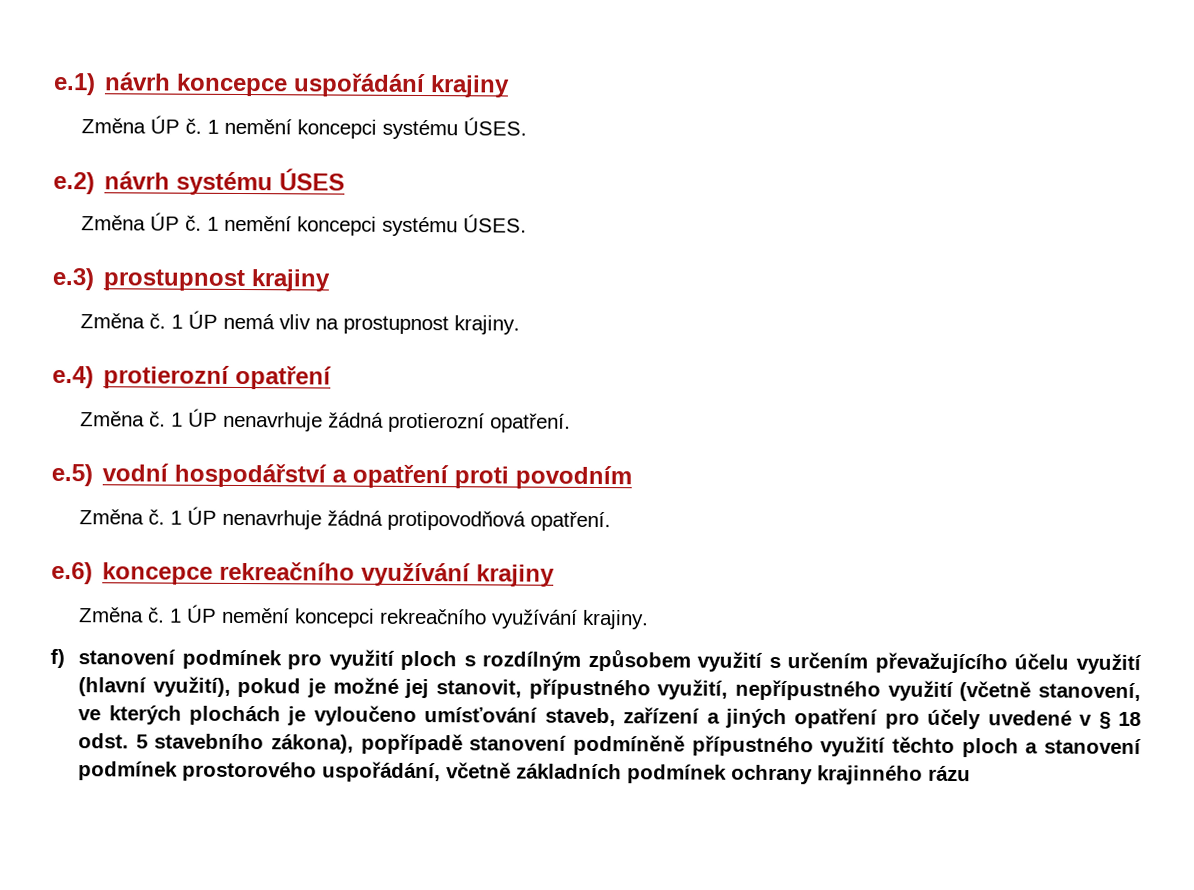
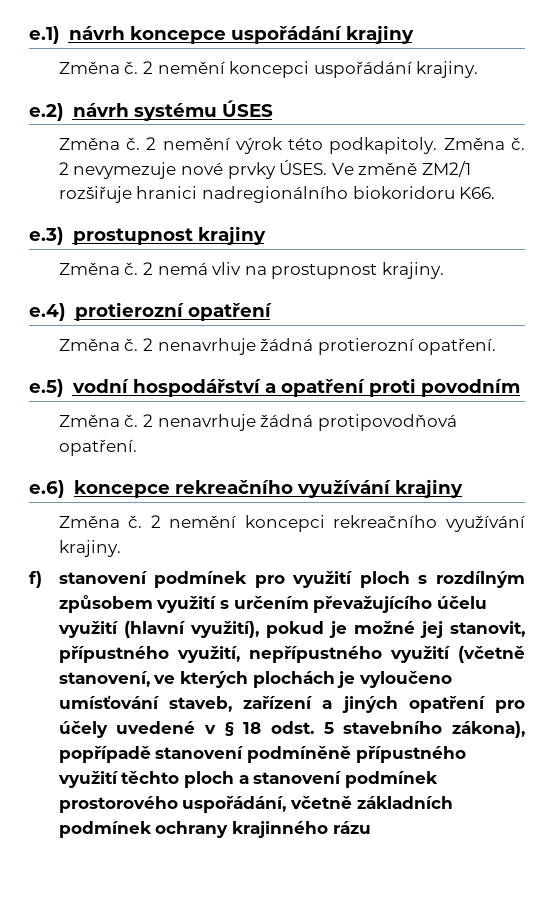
  e.1) návrh koncepce uspořádání krajiny
- Změna ÚP č. 1 nemění koncepci systému ÚSES.
+ Změna č. 2 nemění koncepci uspořádání krajiny.
  e.2) návrh systému ÚSES
- Změna ÚP č. 1 nemění koncepci systému ÚSES.
+ Změna č. 2 nemění výrok této podkapitoly. Změna č. 2 nevymezuje nové prvky ÚSES. Ve změně ZM2/1 rozšiřuje hranici nadregionálního biokoridoru K66.
- 1 ÚP nemá vliv na prostupnost krajiny.
+ 2 nemá vliv na prostupnost krajiny.
- 1 ÚP nenavrhuje žádná protierozní opatření.
+ 2 nenavrhuje žádná protierozní opatření.
- 1 ÚP nenavrhuje žádná protipovodňová opatření.
+ 2 nenavrhuje žádná protipovodňová opatření.
- 1 ÚP nemění koncepci rekreačního využívání krajiny.
+ 2 nemění koncepci rekreačního využívání krajiny.

